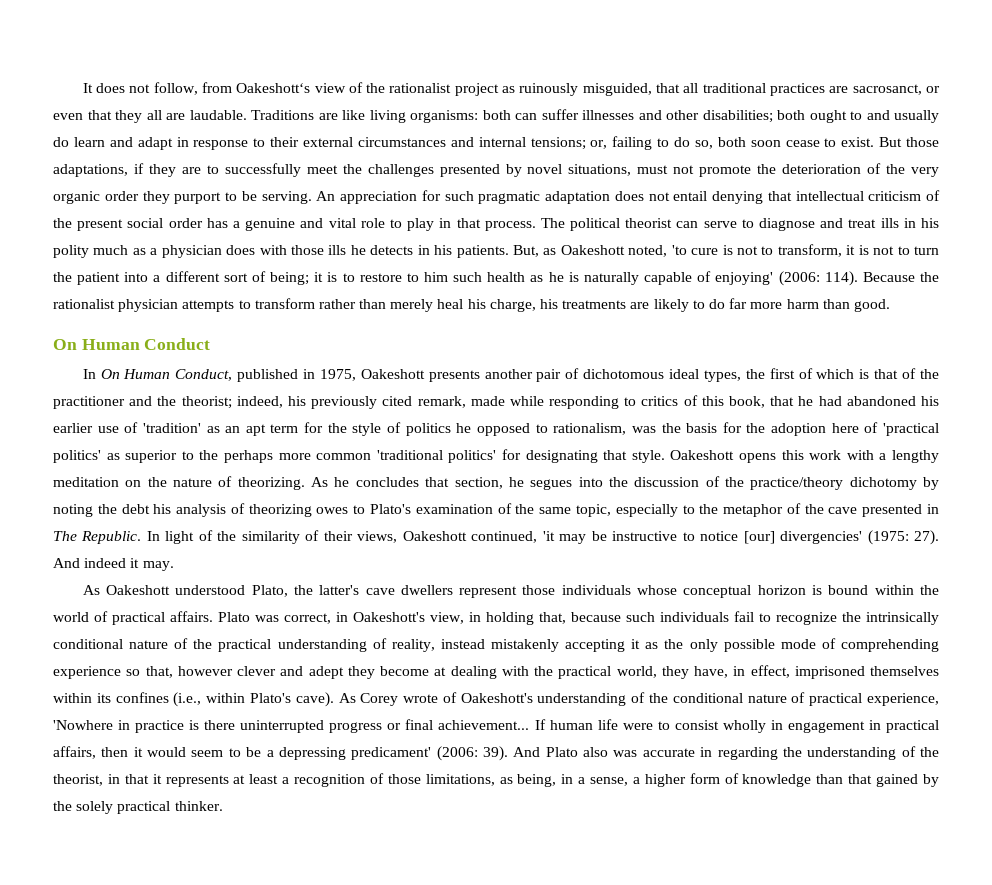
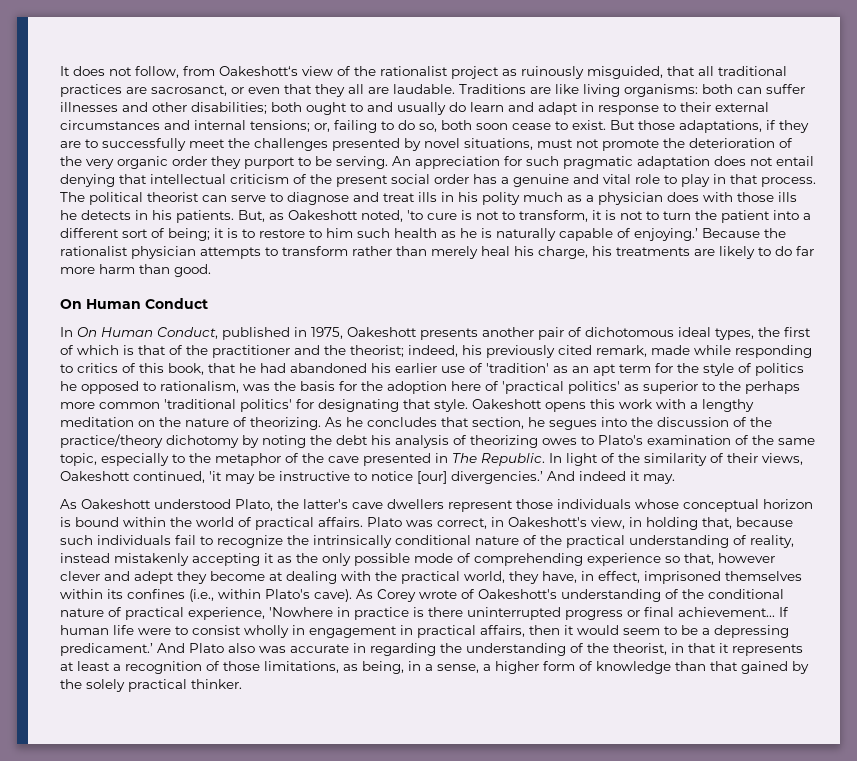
- But, as Oakeshott noted, 'to cure is not to transform, it is not to turn the patient into a different sort of being; it is to restore to him such health as he is naturally capable of enjoying' (2006: 114).
+ But, as Oakeshott noted, 'to cure is not to transform, it is not to turn the patient into a different sort of being; it is to restore to him such health as he is naturally capable of enjoying.’
- In light of the similarity of their views, Oakeshott continued, 'it may be instructive to notice [our] divergencies' (1975: 27).
+ In light of the similarity of their views, Oakeshott continued, 'it may be instructive to notice [our] divergencies.’
- If human life were to consist wholly in engagement in practical affairs, then it would seem to be a depressing predicament' (2006: 39).
+ If human life were to consist wholly in engagement in practical affairs, then it would seem to be a depressing predicament.’

